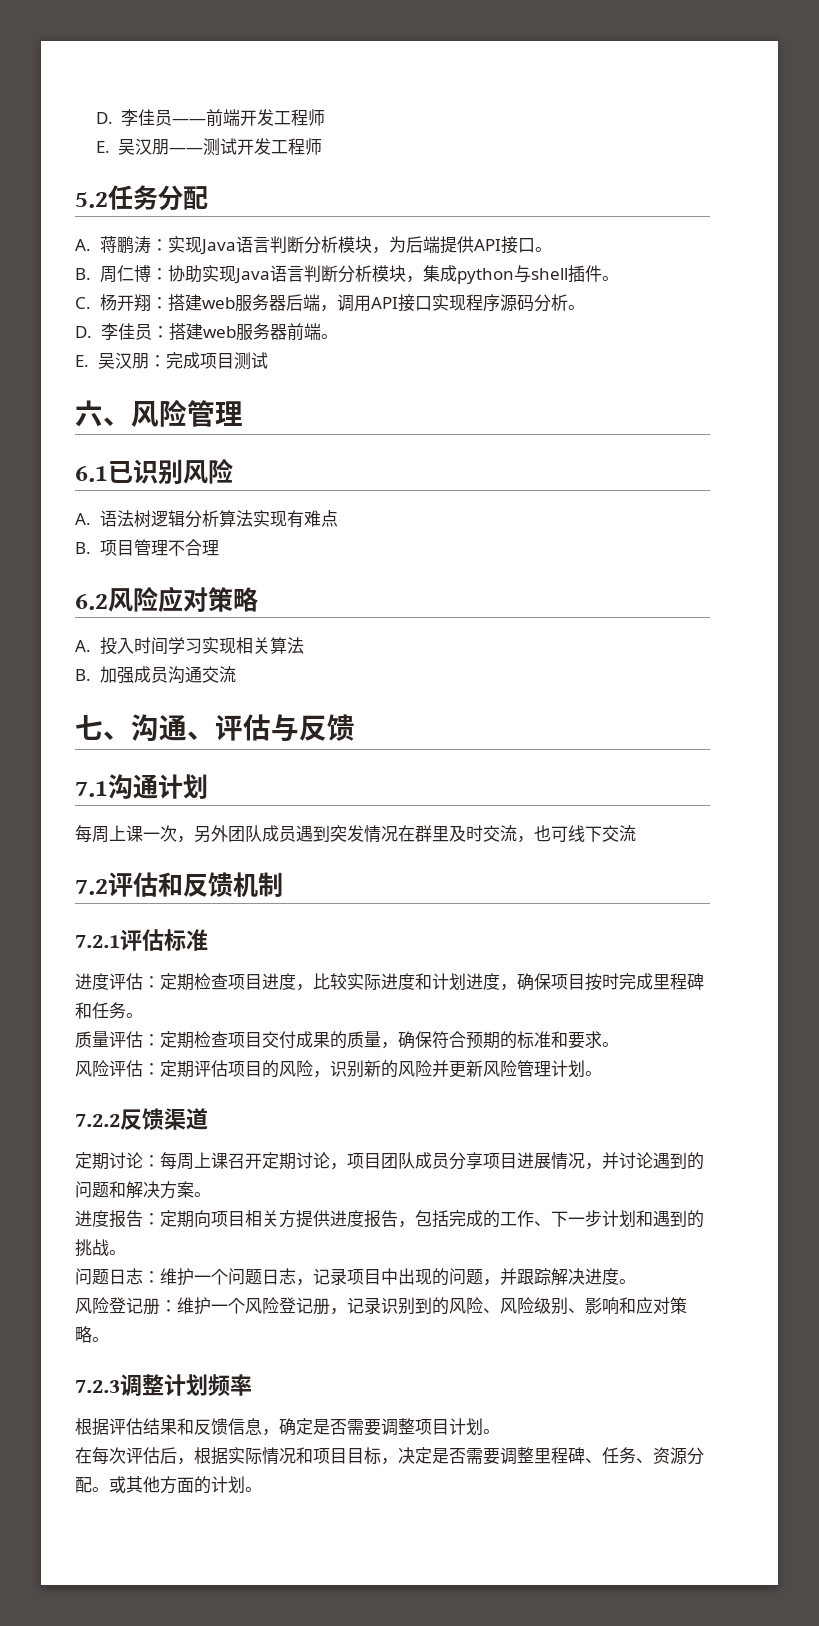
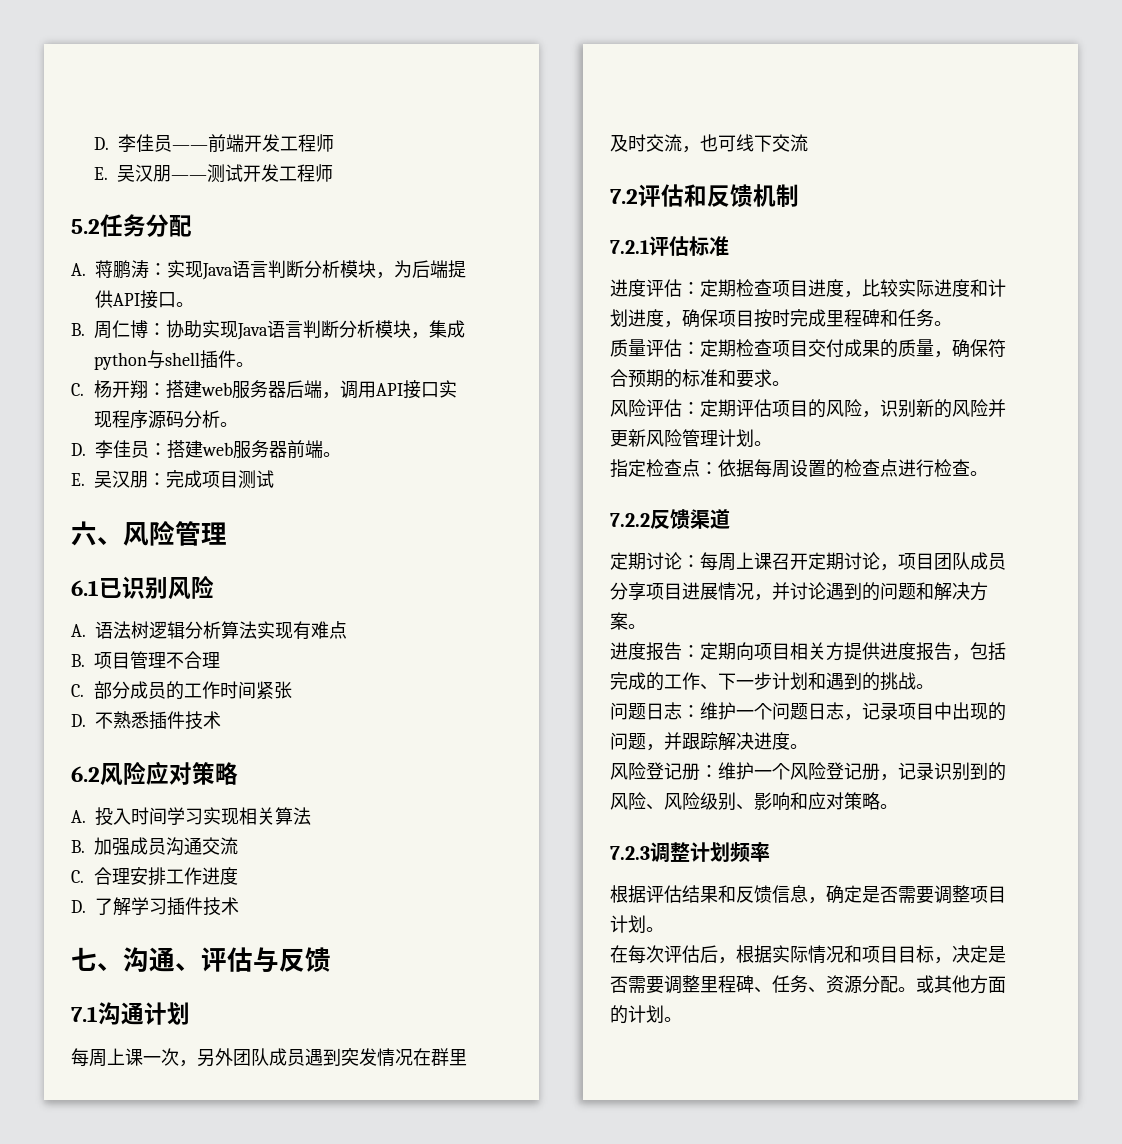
+ C.部分成员的工作时间紧张
+ D.不熟悉插件技术
+ C.合理安排工作进度
+ D.了解学习插件技术
+ 指定检查点：依据每周设置的检查点进行检查。

